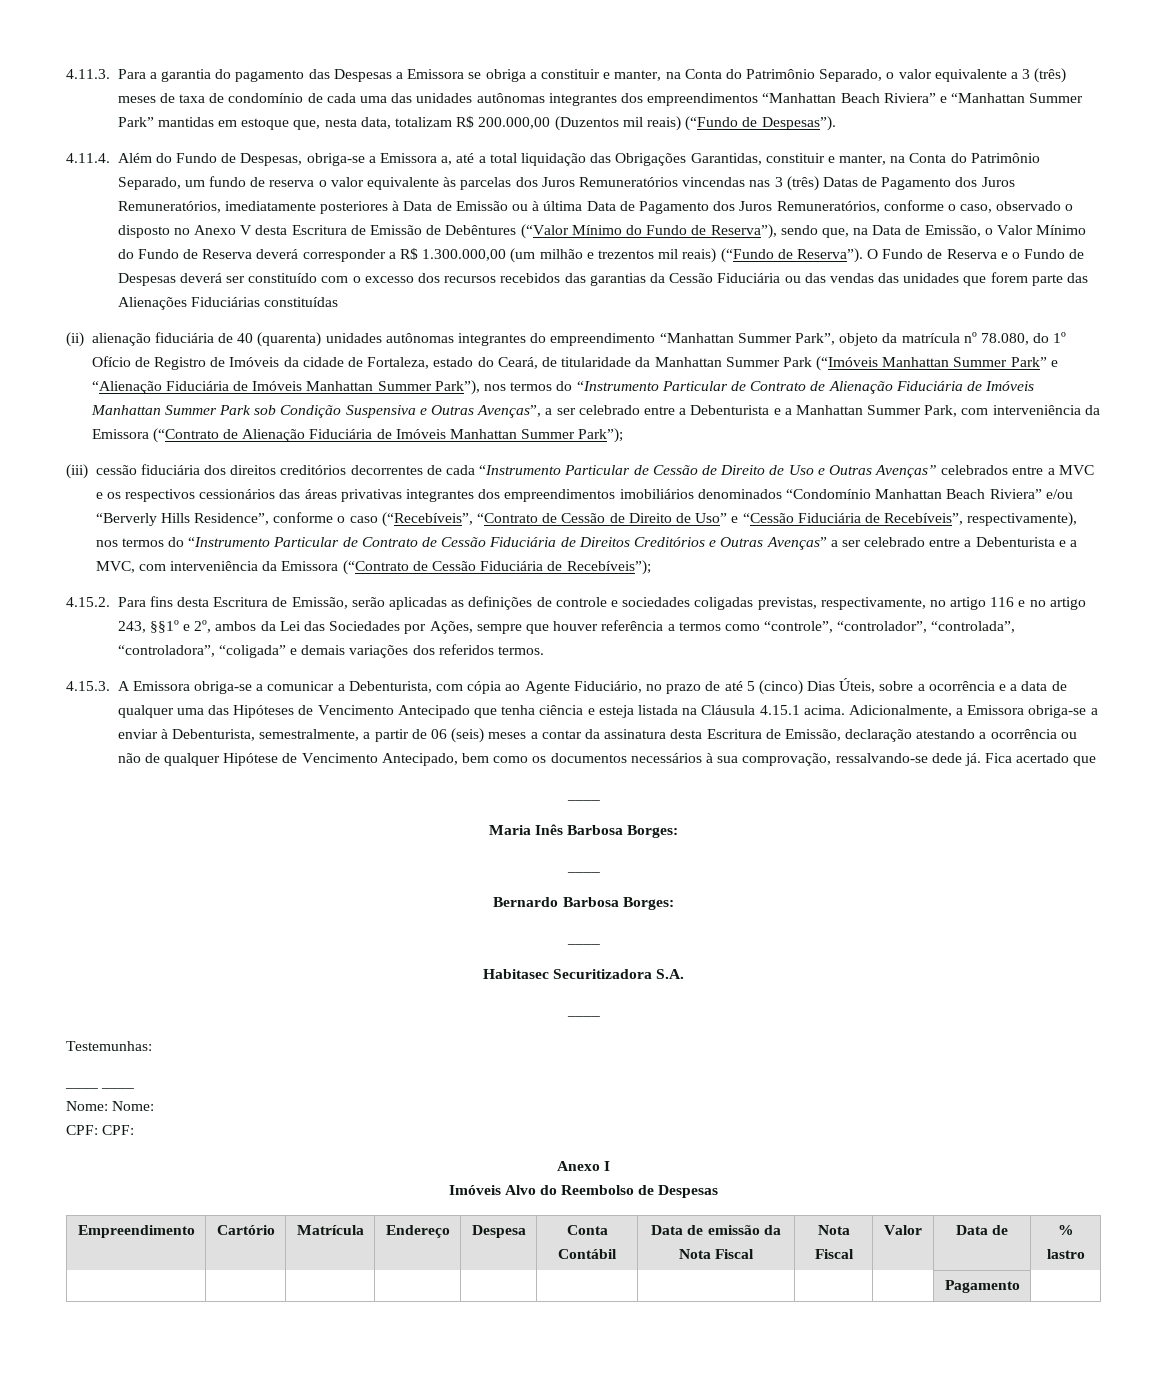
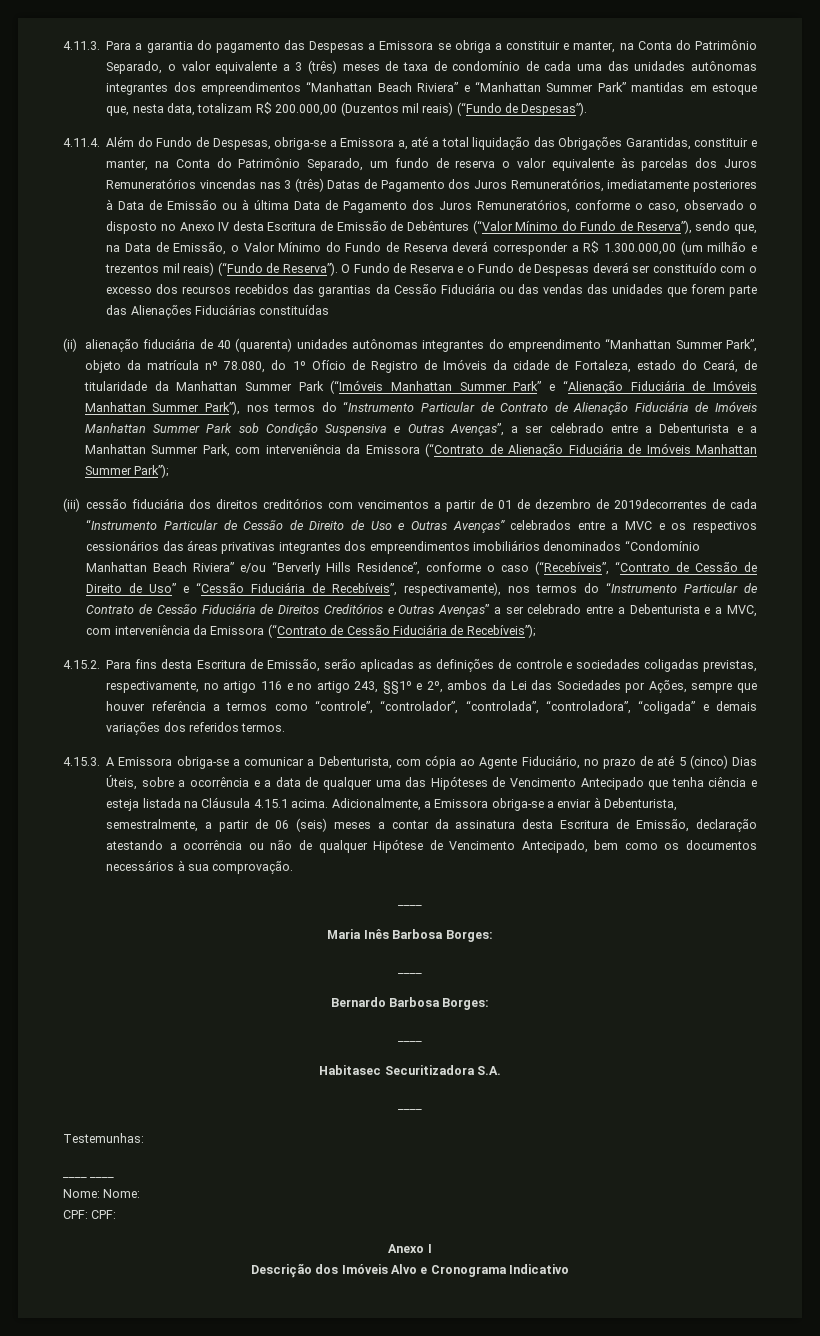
- 4.11.4. Além do Fundo de Despesas, obriga-se a Emissora a, até a total liquidação das Obrigações Garantidas, constituir e manter, na Conta do Patrimônio Separado, um fundo de reserva o valor equivalente às parcelas dos Juros Remuneratórios vincendas nas 3 (três) Datas de Pagamento dos Juros Remuneratórios, imediatamente posteriores à Data de Emissão ou à última Data de Pagamento dos Juros Remuneratórios, conforme o caso, observado o disposto no Anexo V desta Escritura de Emissão de Debêntures (“Valor Mínimo do Fundo de Reserva”), sendo que, na Data de Emissão, o Valor Mínimo do Fundo de Reserva deverá corresponder a R$ 1.300.000,00 (um milhão e trezentos mil reais) (“Fundo de Reserva”).
+ 4.11.4. Além do Fundo de Despesas, obriga-se a Emissora a, até a total liquidação das Obrigações Garantidas, constituir e manter, na Conta do Patrimônio Separado, um fundo de reserva o valor equivalente às parcelas dos Juros Remuneratórios vincendas nas 3 (três) Datas de Pagamento dos Juros Remuneratórios, imediatamente posteriores à Data de Emissão ou à última Data de Pagamento dos Juros Remuneratórios, conforme o caso, observado o disposto no Anexo IV desta Escritura de Emissão de Debêntures (“Valor Mínimo do Fundo de Reserva”), sendo que, na Data de Emissão, o Valor Mínimo do Fundo de Reserva deverá corresponder a R$ 1.300.000,00 (um milhão e trezentos mil reais) (“Fundo de Reserva”).
- (iii) cessão fiduciária dos direitos creditórios decorrentes de cada “Instrumento Particular de Cessão de Direito de Uso e Outras Avenças” celebrados entre a MVC e os respectivos cessionários das áreas privativas integrantes dos empreendimentos imobiliários denominados “Condomínio Manhattan Beach Riviera” e/ou “Berverly Hills Residence”, conforme o caso (“Recebíveis”, “Contrato de Cessão de Direito de Uso” e “Cessão Fiduciária de Recebíveis”, respectivamente), nos termos do “Instrumento Particular de Contrato de Cessão Fiduciária de Direitos Creditórios e Outras Avenças” a ser celebrado entre a Debenturista e a MVC, com interveniência da Emissora (“Contrato de Cessão Fiduciária de Recebíveis”);
+ (iii) cessão fiduciária dos direitos creditórios com vencimentos a partir de 01 de dezembro de 2019decorrentes de cada “Instrumento Particular de Cessão de Direito de Uso e Outras Avenças” celebrados entre a MVC e os respectivos cessionários das áreas privativas integrantes dos empreendimentos imobiliários denominados “Condomínio Manhattan Beach Riviera” e/ou “Berverly Hills Residence”, conforme o caso (“Recebíveis”, “Contrato de Cessão de Direito de Uso” e “Cessão Fiduciária de Recebíveis”, respectivamente), nos termos do “Instrumento Particular de Contrato de Cessão Fiduciária de Direitos Creditórios e Outras Avenças” a ser celebrado entre a Debenturista e a MVC, com interveniência da Emissora (“Contrato de Cessão Fiduciária de Recebíveis”);
- Adicionalmente, a Emissora obriga-se a enviar à Debenturista, semestralmente, a partir de 06 (seis) meses a contar da assinatura desta Escritura de Emissão, declaração atestando a ocorrência ou não de qualquer Hipótese de Vencimento Antecipado, bem como os documentos necessários à sua comprovação, ressalvando-se dede já. Fica acertado que
+ Adicionalmente, a Emissora obriga-se a enviar à Debenturista, semestralmente, a partir de 06 (seis) meses a contar da assinatura desta Escritura de Emissão, declaração atestando a ocorrência ou não de qualquer Hipótese de Vencimento Antecipado, bem como os documentos necessários à sua comprovação.
- Imóveis Alvo do Reembolso de Despesas
- Empreendimento | Cartório | Matrícula | Endereço | Despesa | Conta Contábil | Data de emissão da Nota Fiscal | Nota Fiscal | Valor | Data de | % lastro
- | | | | | | | | | Pagamento |
+ Descrição dos Imóveis Alvo e Cronograma Indicativo

